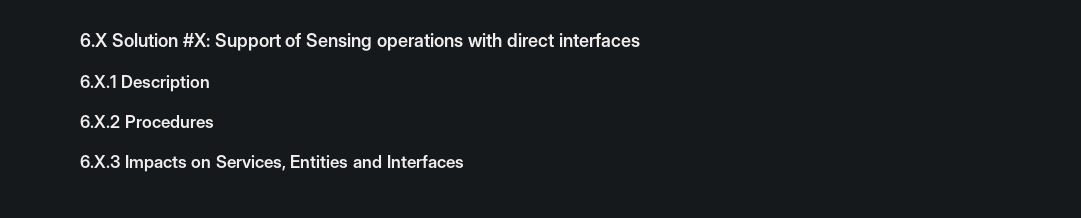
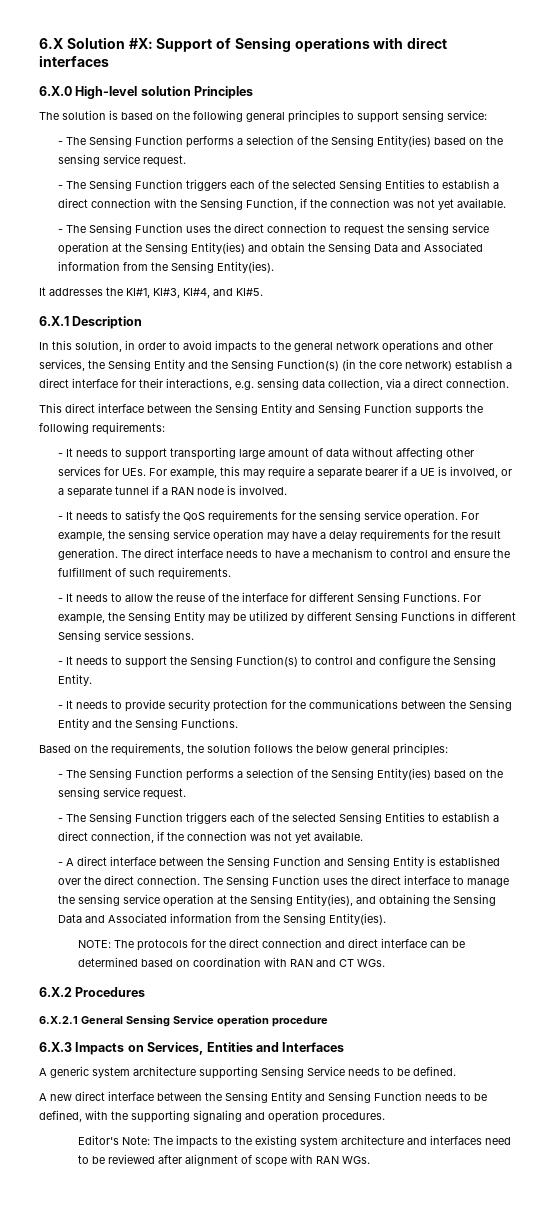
+ 6.X.0 High-level solution Principles
+ The solution is based on the following general principles to support sensing service:
+ - The Sensing Function performs a selection of the Sensing Entity(ies) based on the sensing service request.
+ - The Sensing Function triggers each of the selected Sensing Entities to establish a direct connection with the Sensing Function, if the connection was not yet available.
+ - The Sensing Function uses the direct connection to request the sensing service operation at the Sensing Entity(ies) and obtain the Sensing Data and Associated information from the Sensing Entity(ies).
+ It addresses the KI#1, KI#3, KI#4, and KI#5.
  6.X.1 Description
+ In this solution, in order to avoid impacts to the general network operations and other services, the Sensing Entity and the Sensing Function(s) (in the core network) establish a direct interface for their interactions, e.g. sensing data collection, via a direct connection.
+ This direct interface between the Sensing Entity and Sensing Function supports the following requirements:
+ - It needs to support transporting large amount of data without affecting other services for UEs. For example, this may require a separate bearer if a UE is involved, or a separate tunnel if a RAN node is involved.
+ - It needs to satisfy the QoS requirements for the sensing service operation. For example, the sensing service operation may have a delay requirements for the result generation. The direct interface needs to have a mechanism to control and ensure the fulfillment of such requirements.
+ - It needs to allow the reuse of the interface for different Sensing Functions. For example, the Sensing Entity may be utilized by different Sensing Functions in different Sensing service sessions.
+ - It needs to support the Sensing Function(s) to control and configure the Sensing Entity.
+ - It needs to provide security protection for the communications between the Sensing Entity and the Sensing Functions.
+ Based on the requirements, the solution follows the below general principles:
+ - The Sensing Function performs a selection of the Sensing Entity(ies) based on the sensing service request.
+ - The Sensing Function triggers each of the selected Sensing Entities to establish a direct connection, if the connection was not yet available.
+ - A direct interface between the Sensing Function and Sensing Entity is established over the direct connection. The Sensing Function uses the direct interface to manage the sensing service operation at the Sensing Entity(ies), and obtaining the Sensing Data and Associated information from the Sensing Entity(ies).
+ NOTE: The protocols for the direct connection and direct interface can be determined based on coordination with RAN and CT WGs.
  6.X.2 Procedures
+ 6.X.2.1 General Sensing Service operation procedure
+ A generic system architecture supporting Sensing Service needs to be defined.
+ A new direct interface between the Sensing Entity and Sensing Function needs to be defined, with the supporting signaling and operation procedures.
+ Editor's Note: The impacts to the existing system architecture and interfaces need to be reviewed after alignment of scope with RAN WGs.

